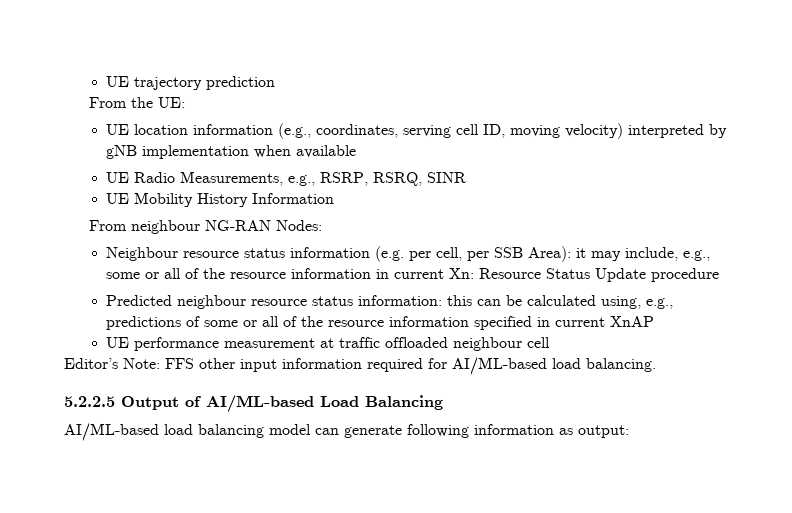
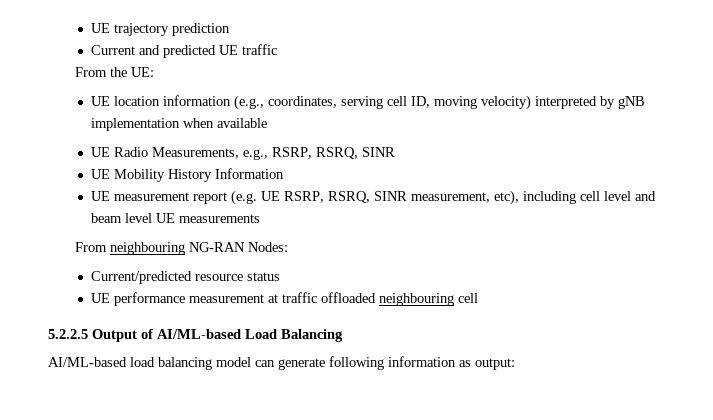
+ Current and predicted UE traffic
- From neighbour NG-RAN Nodes:
+ UE measurement report (e.g. UE RSRP, RSRQ, SINR measurement, etc), including cell level and beam level UE measurements
+ From neighbouring NG-RAN Nodes:
- Neighbour resource status information (e.g. per cell, per SSB Area): it may include, e.g., some or all of the resource information in current Xn: Resource Status Update procedure
- Predicted neighbour resource status information: this can be calculated using, e.g., predictions of some or all of the resource information specified in current XnAP
+ Current/predicted resource status
- UE performance measurement at traffic offloaded neighbour cell
- Editor’s Note: FFS other input information required for AI/ML-based load balancing.
+ UE performance measurement at traffic offloaded neighbouring cell

